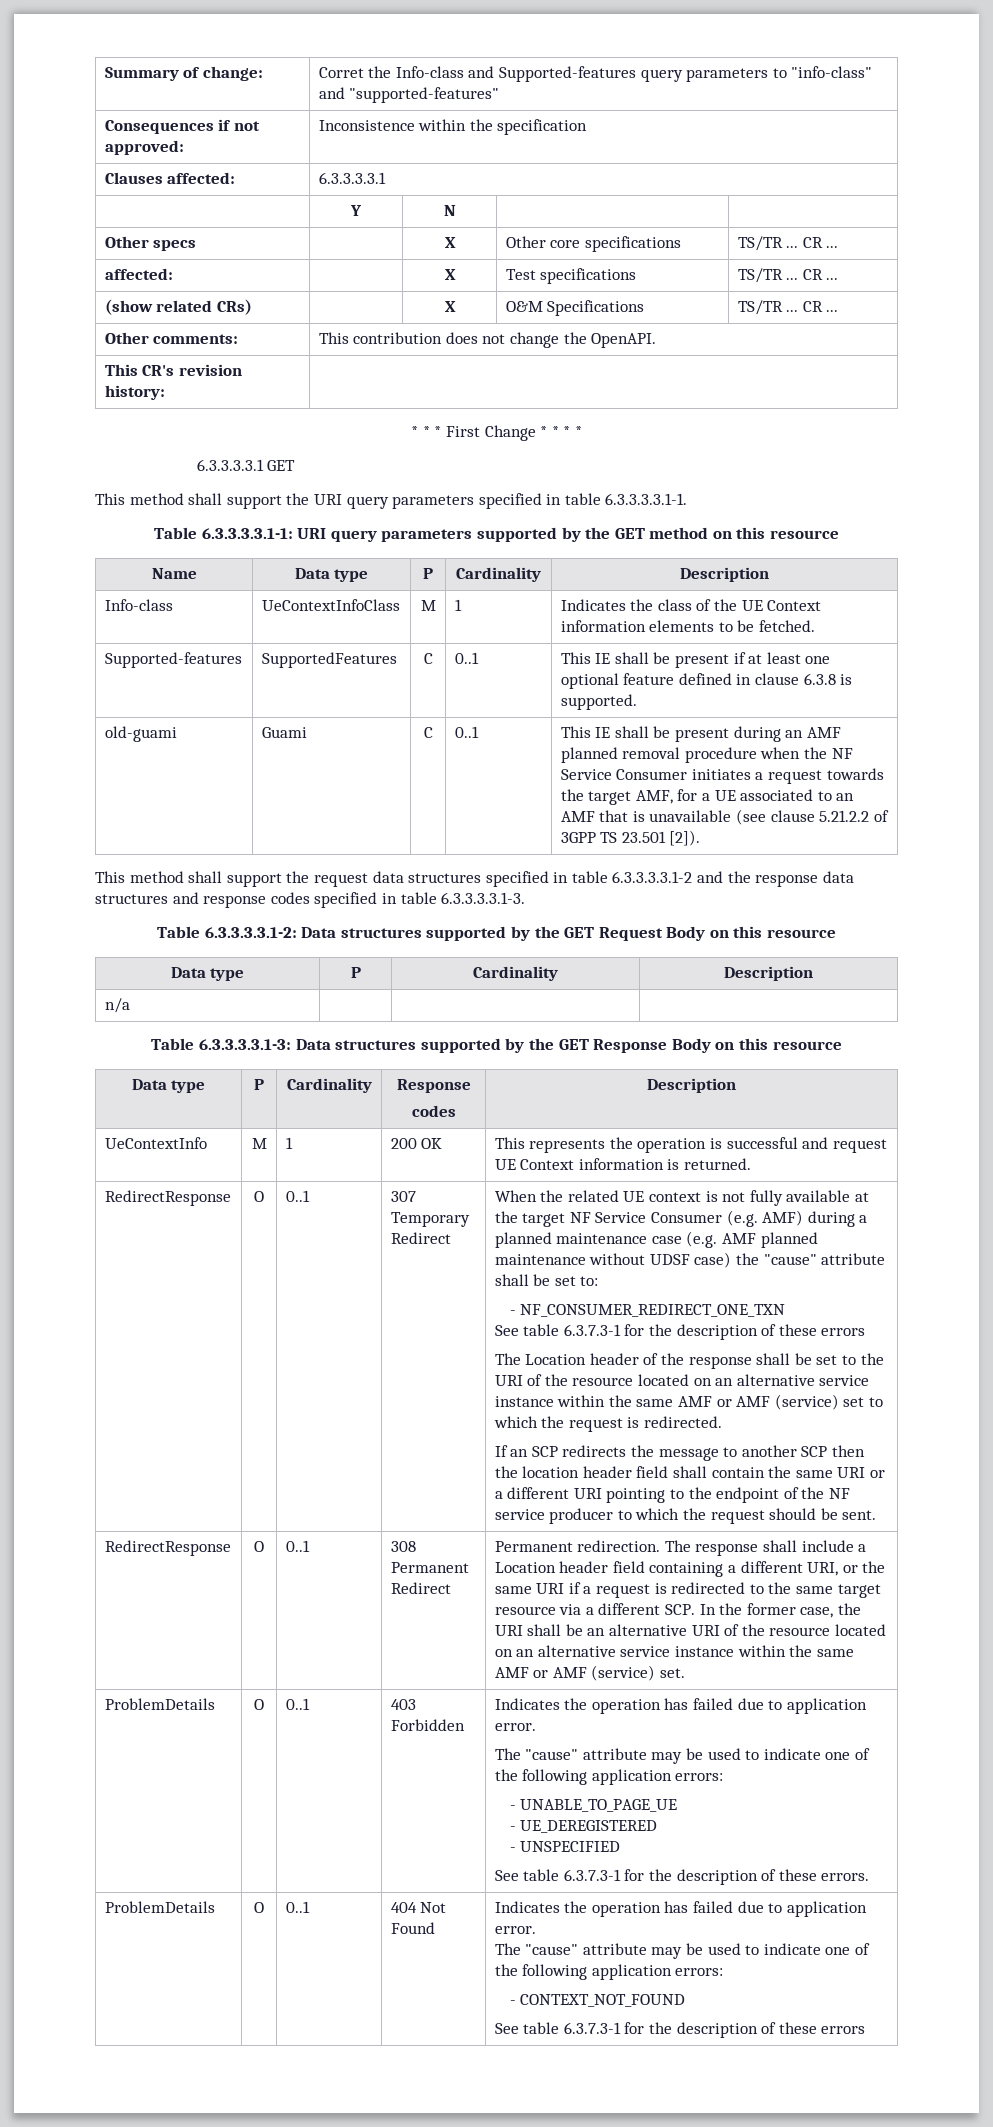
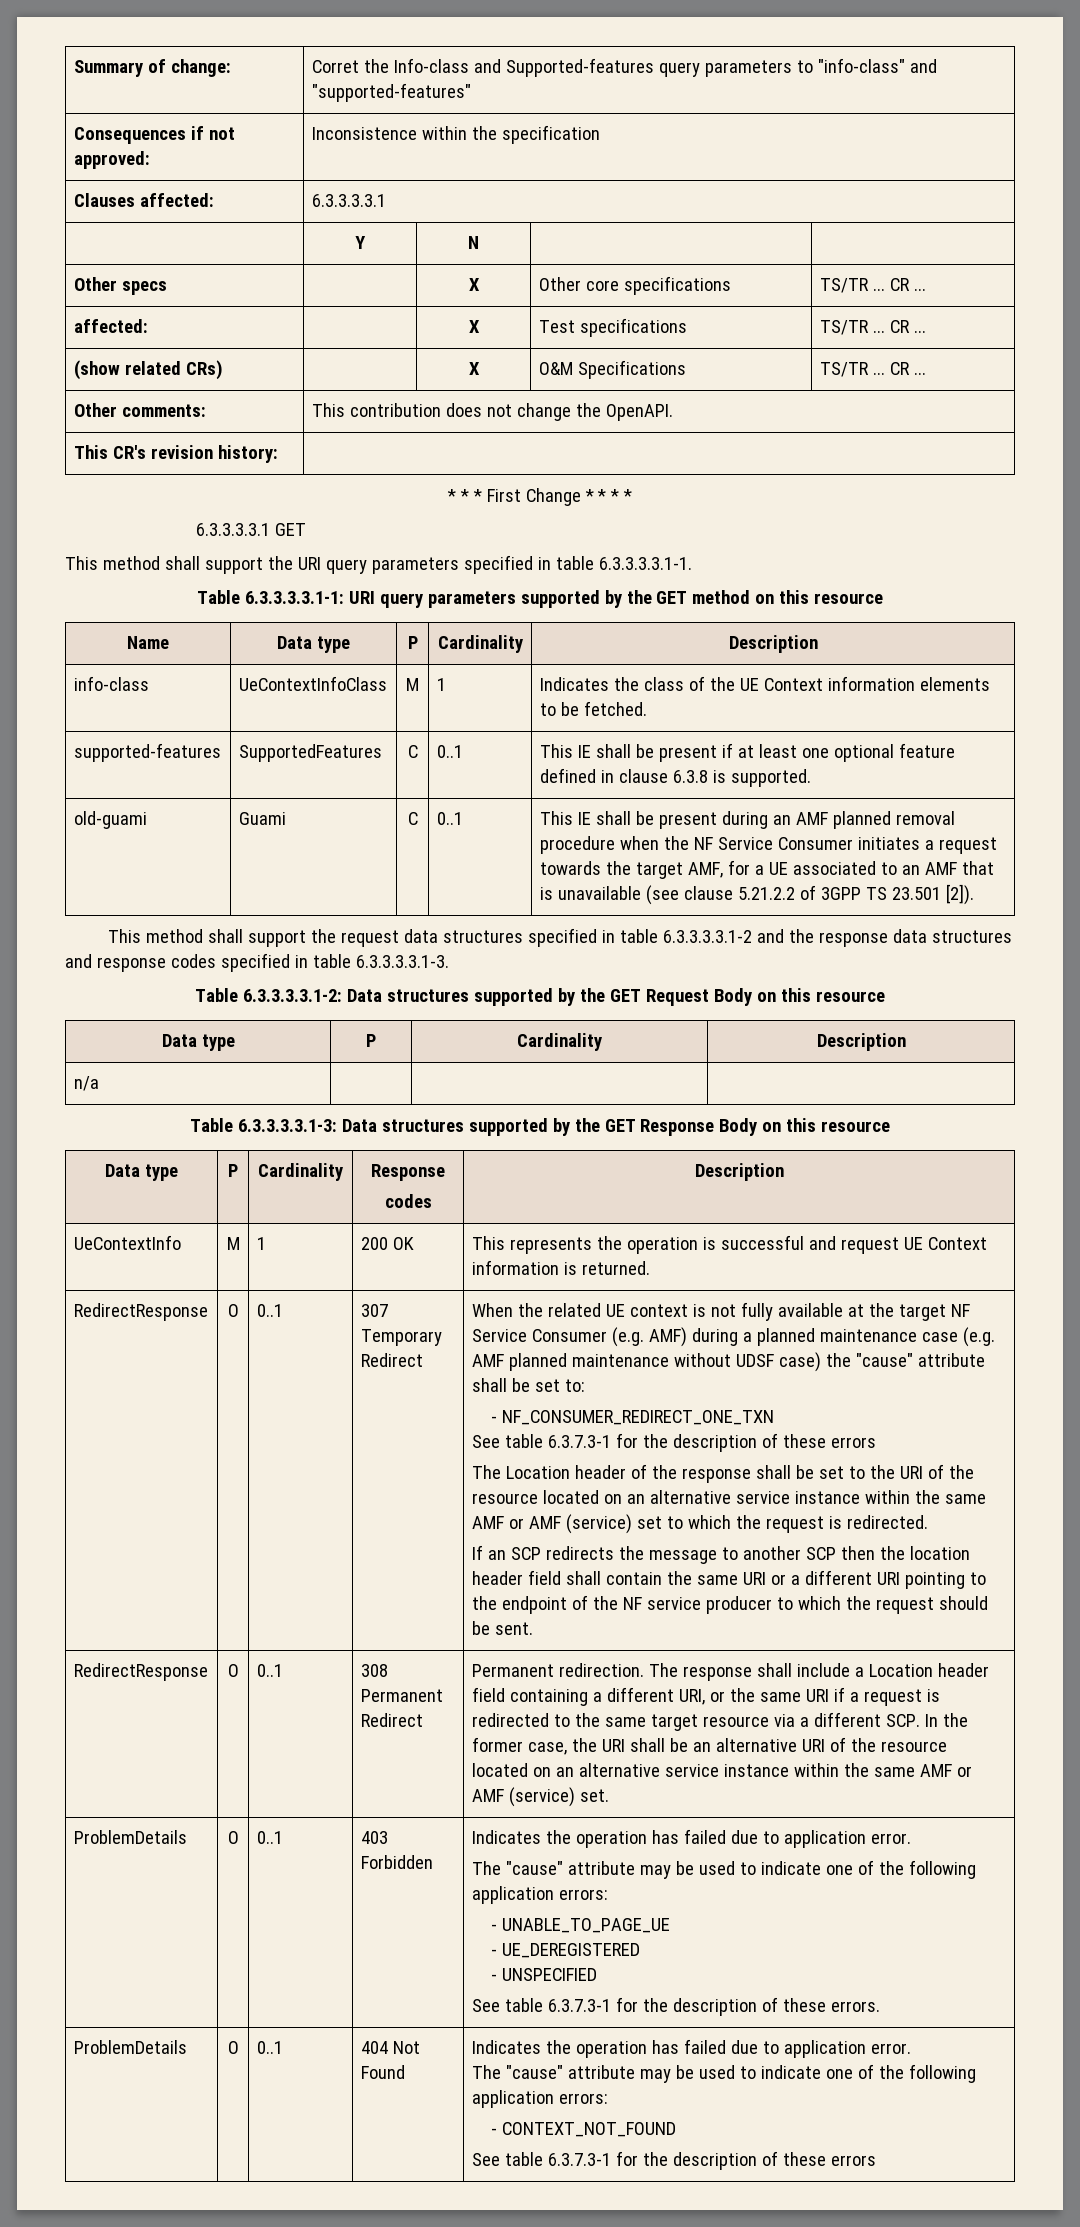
- Info-class | UeContextInfoClass | M | 1 | Indicates the class of the UE Context information elements to be fetched.
+ info-class | UeContextInfoClass | M | 1 | Indicates the class of the UE Context information elements to be fetched.
- Supported-features | SupportedFeatures | C | 0..1 | This IE shall be present if at least one optional feature defined in clause 6.3.8 is supported.
+ supported-features | SupportedFeatures | C | 0..1 | This IE shall be present if at least one optional feature defined in clause 6.3.8 is supported.

